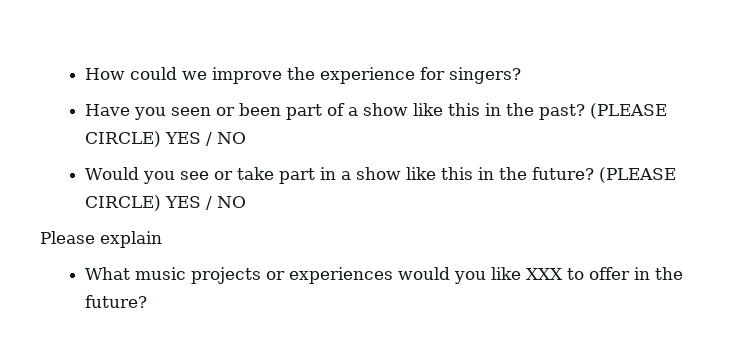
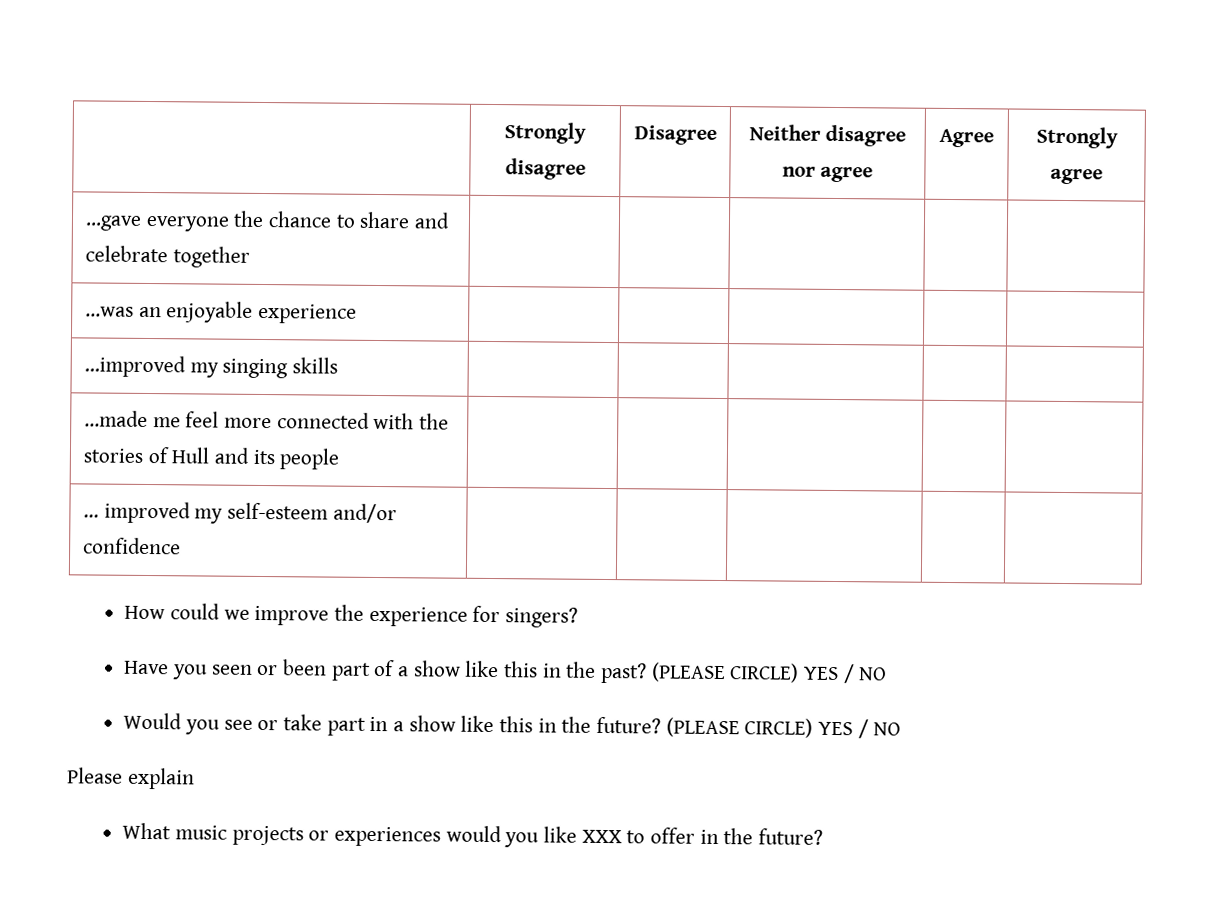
+ | Strongly disagree | Disagree | Neither disagree nor agree | Agree | Strongly agree
+ …gave everyone the chance to share and celebrate together | | | | |
+ …was an enjoyable experience | | | | |
+ …improved my singing skills | | | | |
+ …made me feel more connected with the stories of Hull and its people | | | | |
+ … improved my self-esteem and/or confidence | | | | |

